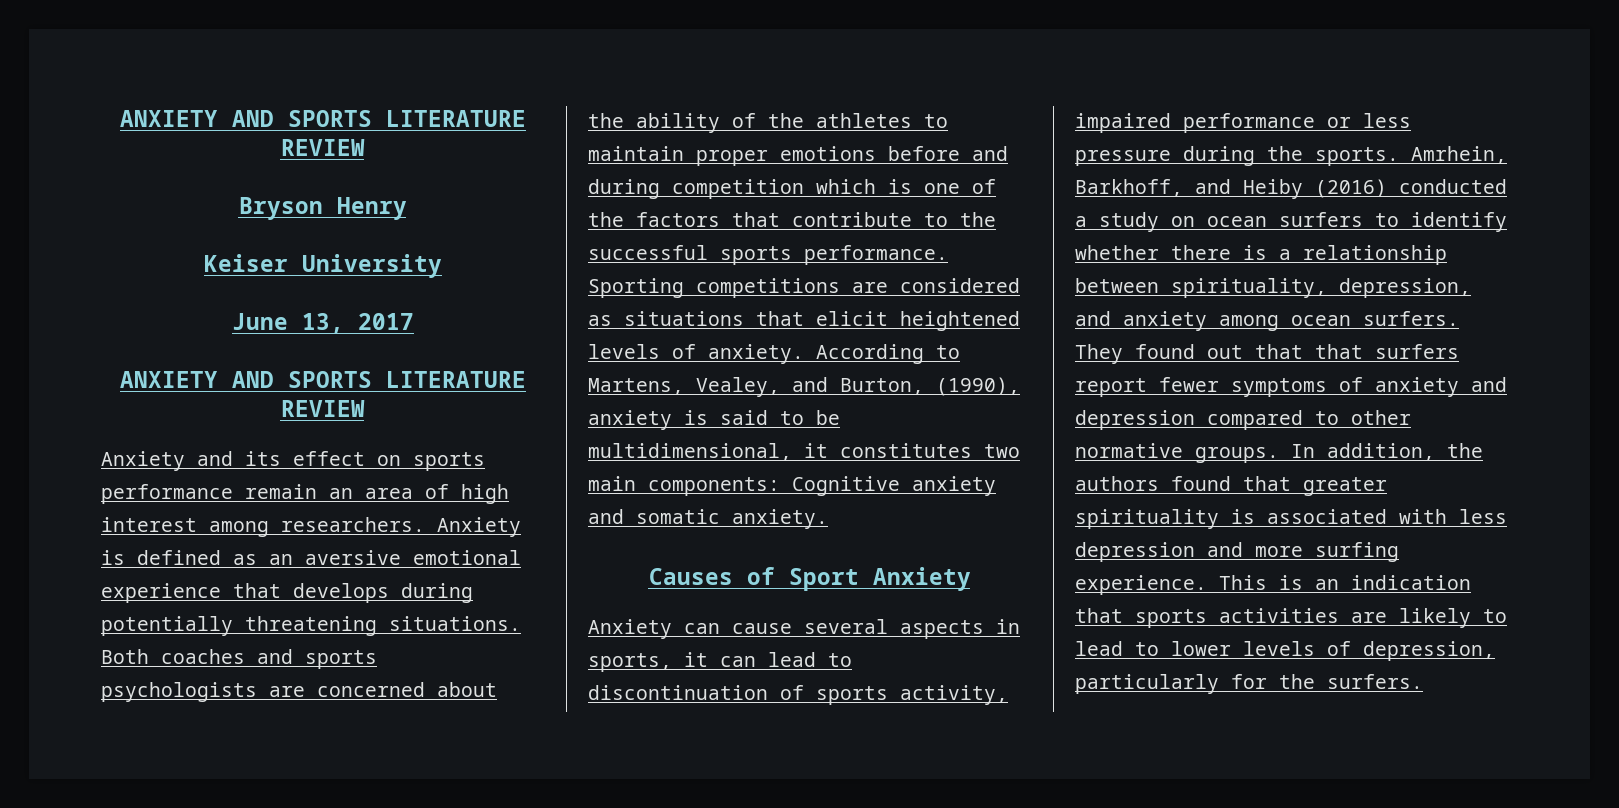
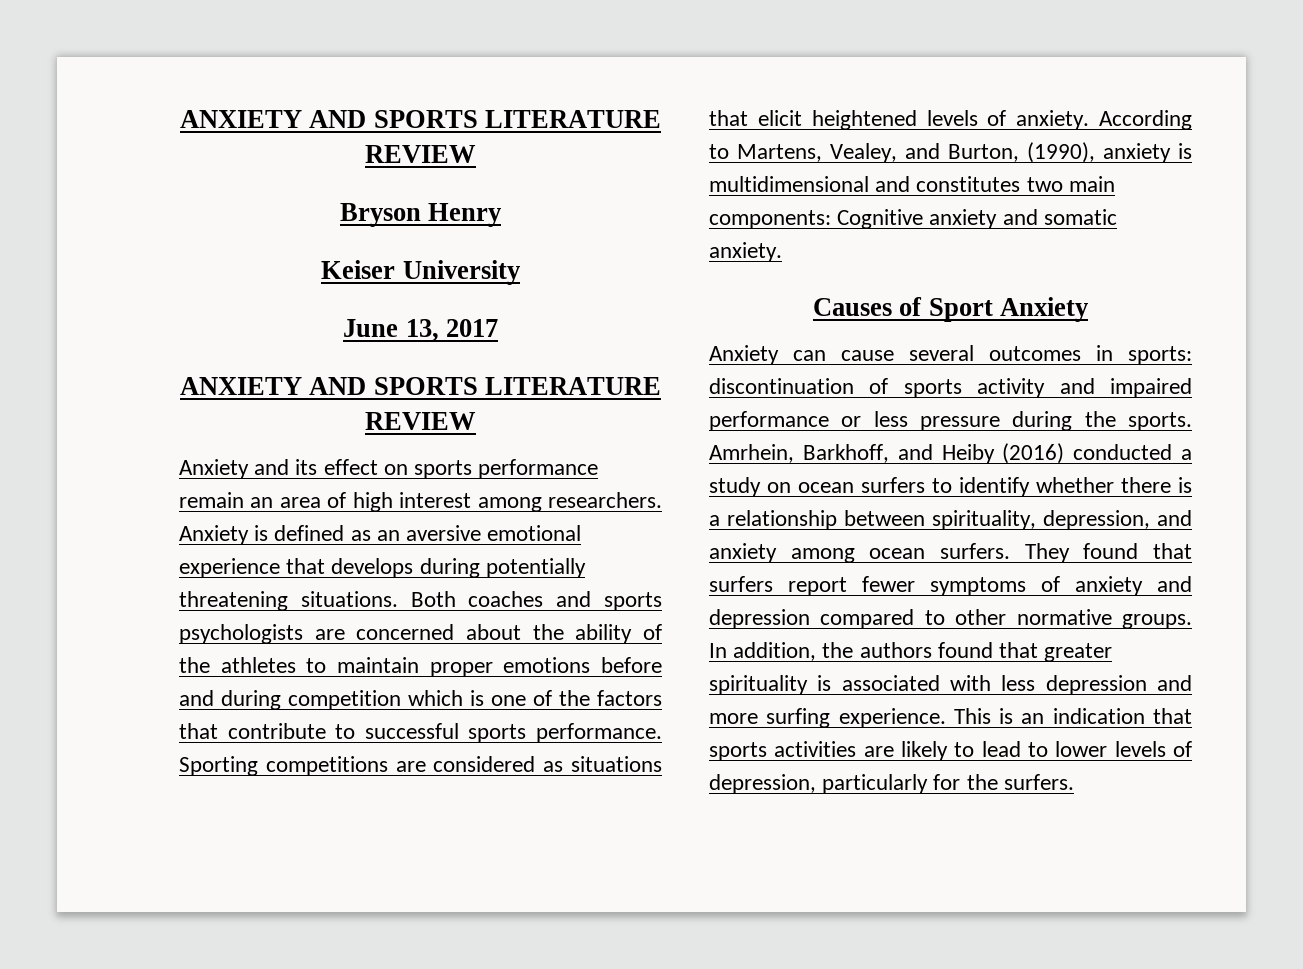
- Both coaches and sports psychologists are concerned about the ability of the athletes to maintain proper emotions before and during competition which is one of the factors that contribute to the successful sports performance.
+ Both coaches and sports psychologists are concerned about the ability of the athletes to maintain proper emotions before and during competition which is one of the factors that contribute to successful sports performance.
- According to Martens, Vealey, and Burton, (1990), anxiety is said to be multidimensional, it constitutes two main components: Cognitive anxiety and somatic anxiety.
+ According to Martens, Vealey, and Burton, (1990), anxiety is multidimensional and constitutes two main components: Cognitive anxiety and somatic anxiety.
- Anxiety can cause several aspects in sports, it can lead to discontinuation of sports activity, impaired performance or less pressure during the sports.
+ Anxiety can cause several outcomes in sports: discontinuation of sports activity and impaired performance or less pressure during the sports.
- They found out that that surfers report fewer symptoms of anxiety and depression compared to other normative groups.
+ They found that surfers report fewer symptoms of anxiety and depression compared to other normative groups.

